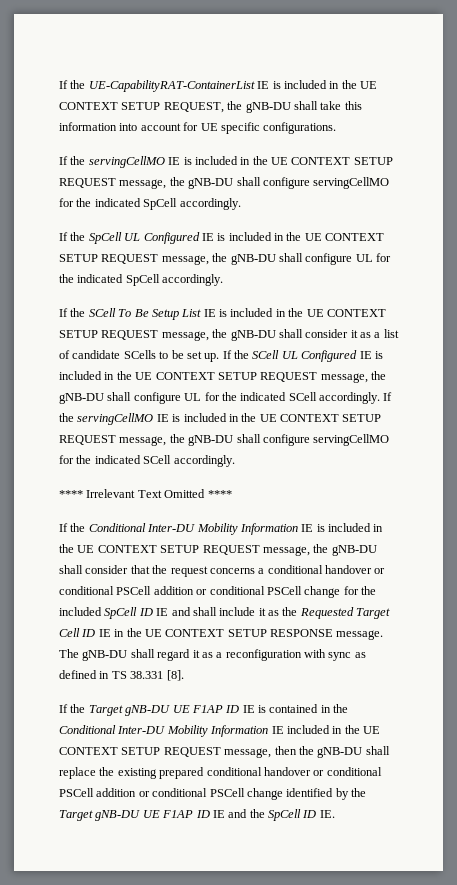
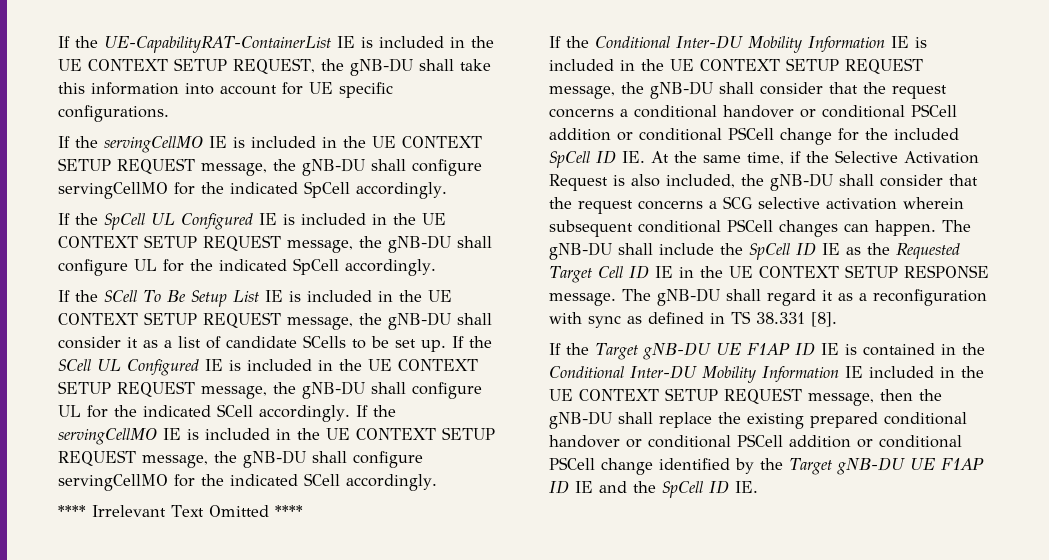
- If the Conditional Inter-DU Mobility Information IE is included in the UE CONTEXT SETUP REQUEST message, the gNB-DU shall consider that the request concerns a conditional handover or conditional PSCell addition or conditional PSCell change for the included SpCell ID IE and shall include it as the Requested Target Cell ID IE in the UE CONTEXT SETUP RESPONSE message.
+ If the Conditional Inter-DU Mobility Information IE is included in the UE CONTEXT SETUP REQUEST message, the gNB-DU shall consider that the request concerns a conditional handover or conditional PSCell addition or conditional PSCell change for the included SpCell ID IE. At the same time, if the Selective Activation Request is also included, the gNB-DU shall consider that the request concerns a SCG selective activation wherein subsequent conditional PSCell changes can happen. The gNB-DU shall include the SpCell ID IE as the Requested Target Cell ID IE in the UE CONTEXT SETUP RESPONSE message.

